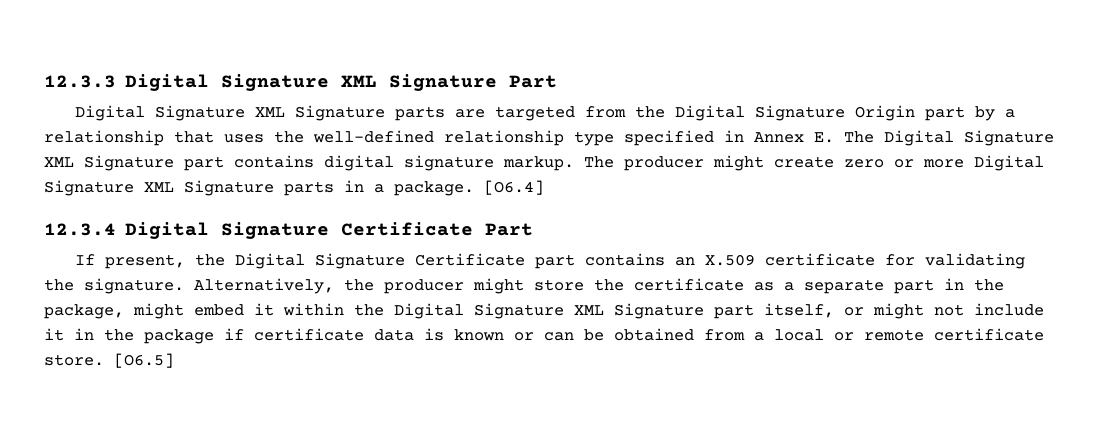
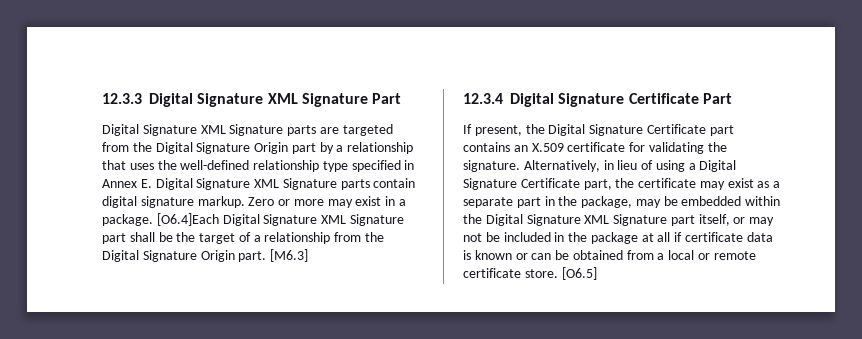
- Digital Signature XML Signature parts are targeted from the Digital Signature Origin part by a relationship that uses the well-defined relationship type specified in Annex E. The Digital Signature XML Signature part contains digital signature markup. The producer might create zero or more Digital Signature XML Signature parts in a package. [O6.4]
+ Digital Signature XML Signature parts are targeted from the Digital Signature Origin part by a relationship that uses the well-defined relationship type specified in Annex E. Digital Signature XML Signature parts contain digital signature markup. Zero or more may exist in a package. [O6.4]Each Digital Signature XML Signature part shall be the target of a relationship from the Digital Signature Origin part. [M6.3]
- Alternatively, the producer might store the certificate as a separate part in the package, might embed it within the Digital Signature XML Signature part itself, or might not include it in the package if certificate data is known or can be obtained from a local or remote certificate store.
+ Alternatively, in lieu of using a Digital Signature Certificate part, the certificate may exist as a separate part in the package, may be embedded within the Digital Signature XML Signature part itself, or may not be included in the package at all if certificate data is known or can be obtained from a local or remote certificate store.

